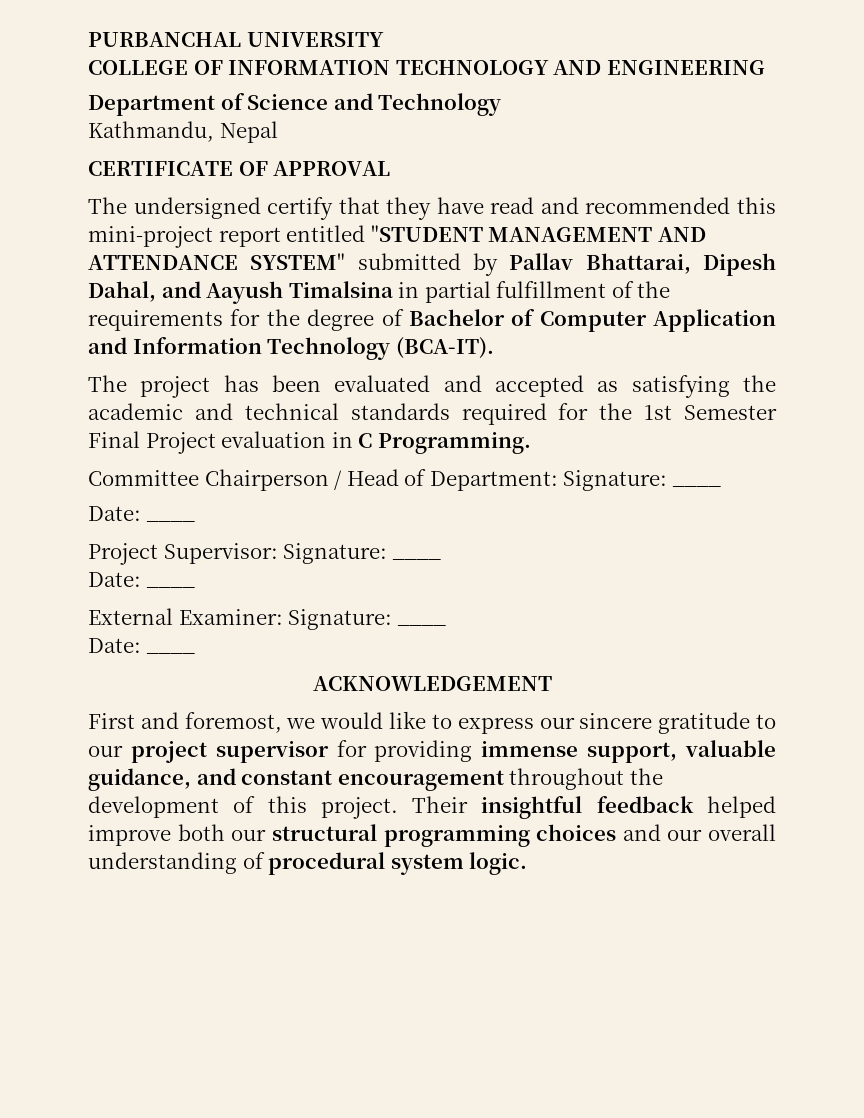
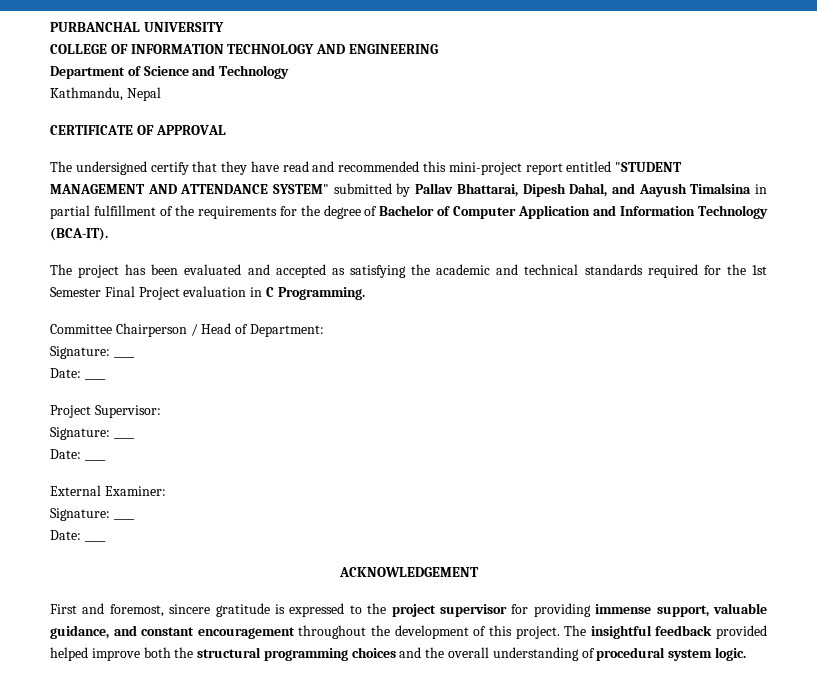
- Committee Chairperson / Head of Department: Signature: ____
+ Committee Chairperson / Head of Department:
+ Signature: ____
- Project Supervisor: Signature: ____
+ Project Supervisor:
+ Signature: ____
- External Examiner: Signature: ____
+ External Examiner:
+ Signature: ____
- First and foremost, we would like to express our sincere gratitude to our project supervisor for providing immense support, valuable guidance, and constant encouragement throughout the development of this project.
+ First and foremost, sincere gratitude is expressed to the project supervisor for providing immense support, valuable guidance, and constant encouragement throughout the development of this project.
- Their insightful feedback helped improve both our structural programming choices and our overall understanding of procedural system logic.
+ The insightful feedback provided helped improve both the structural programming choices and the overall understanding of procedural system logic.

